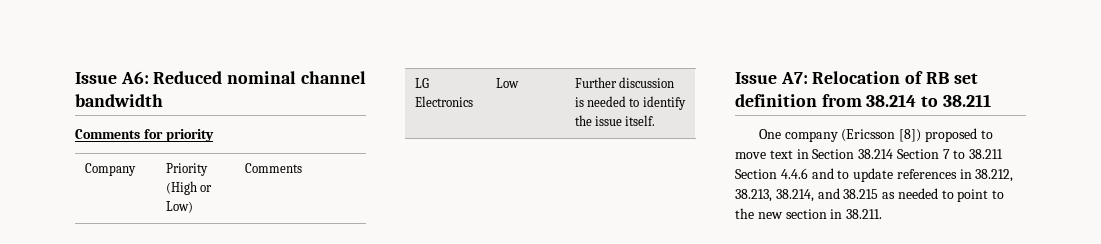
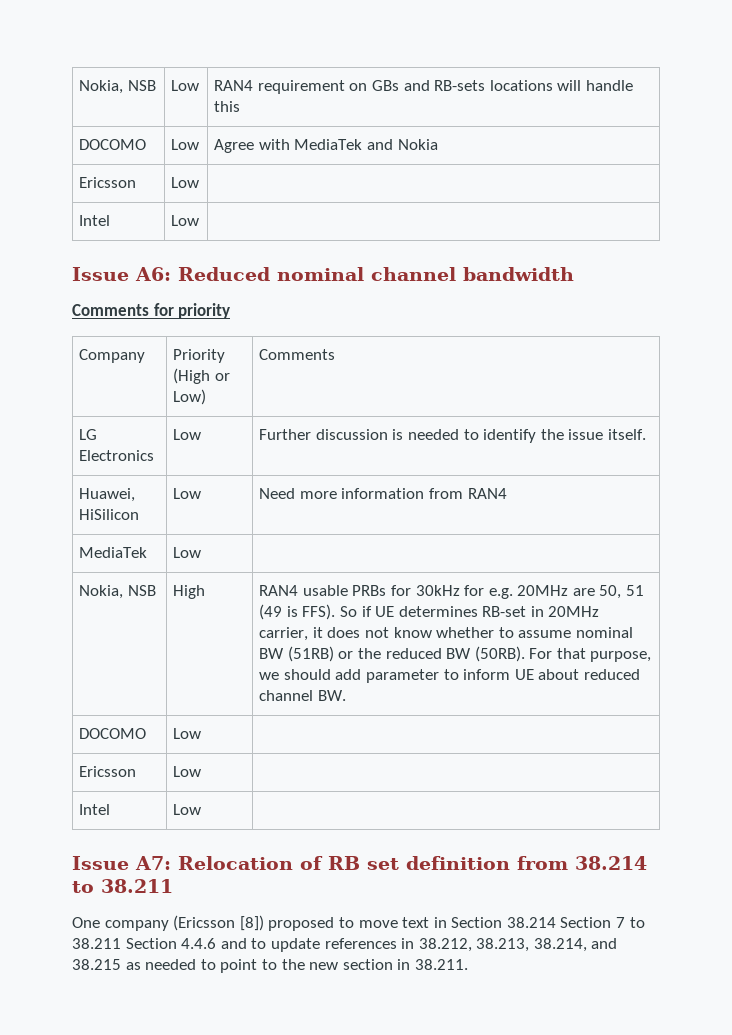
+ Nokia, NSB | Low | RAN4 requirement on GBs and RB-sets locations will handle this
+ DOCOMO | Low | Agree with MediaTek and Nokia
+ Ericsson | Low |
+ Intel | Low |
+ Huawei, HiSilicon | Low | Need more information from RAN4
+ MediaTek | Low |
+ Nokia, NSB | High | RAN4 usable PRBs for 30kHz for e.g. 20MHz are 50, 51 (49 is FFS). So if UE determines RB-set in 20MHz carrier, it does not know whether to assume nominal BW (51RB) or the reduced BW (50RB). For that purpose, we should add parameter to inform UE about reduced channel BW.
+ DOCOMO | Low |
+ Ericsson | Low |
+ Intel | Low |

